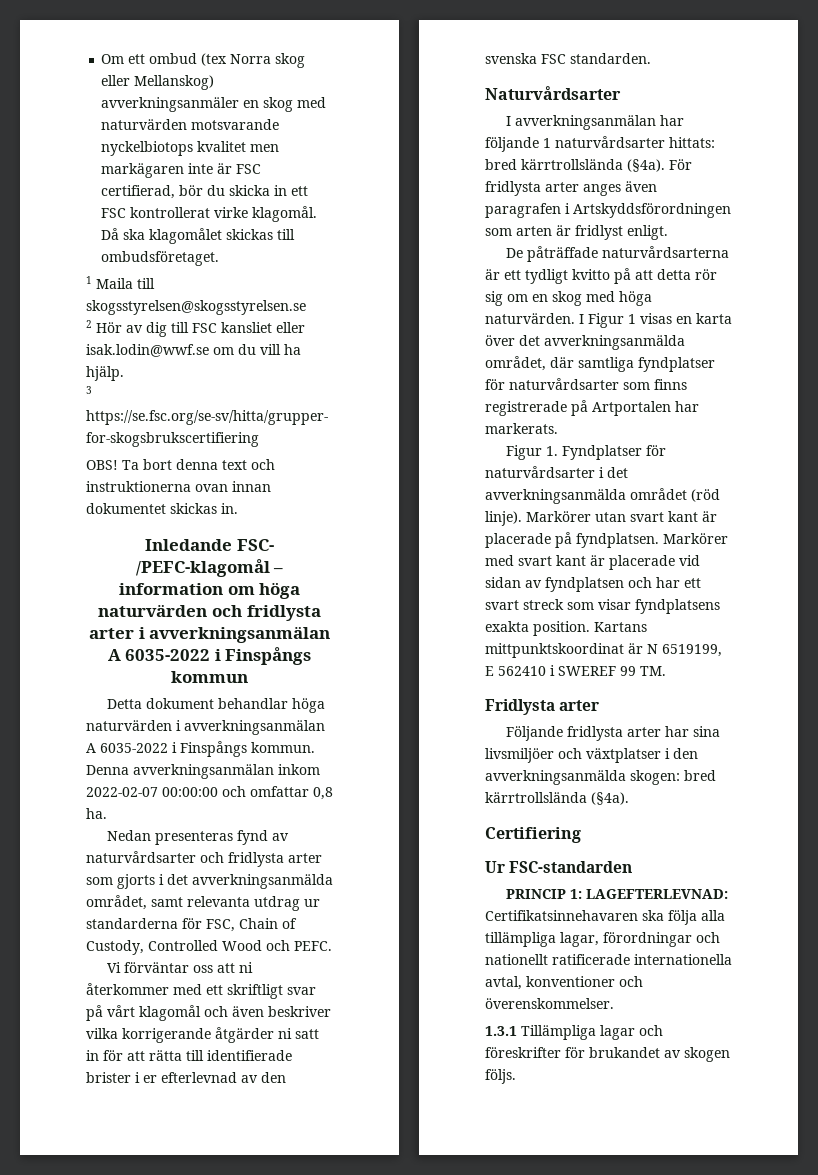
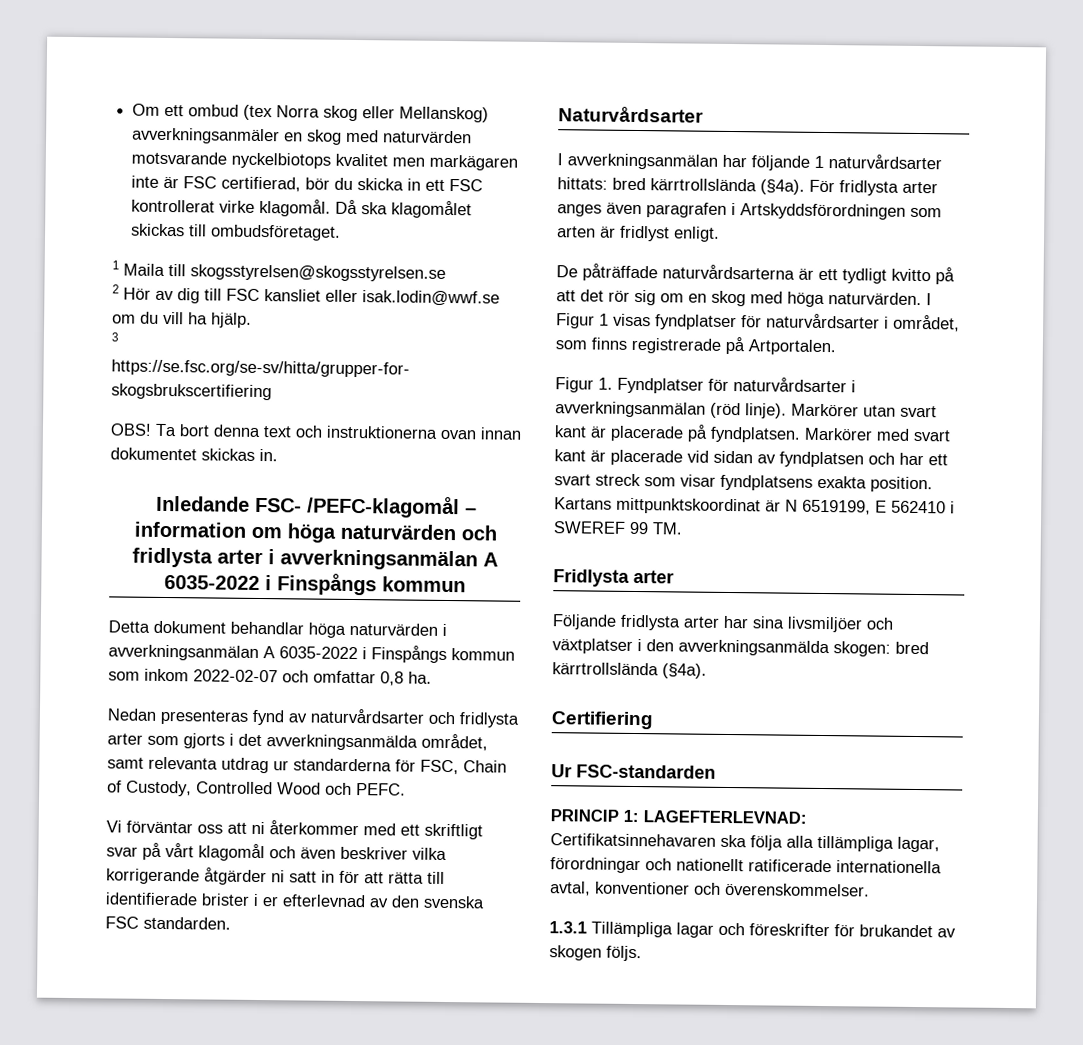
- Detta dokument behandlar höga naturvärden i avverkningsanmälan A 6035-2022 i Finspångs kommun. Denna avverkningsanmälan inkom 2022-02-07 00:00:00 och omfattar 0,8 ha.
+ Detta dokument behandlar höga naturvärden i avverkningsanmälan A 6035-2022 i Finspångs kommun som inkom 2022-02-07 och omfattar 0,8 ha.
- De påträffade naturvårdsarterna är ett tydligt kvitto på att detta rör sig om en skog med höga naturvärden.
+ De påträffade naturvårdsarterna är ett tydligt kvitto på att det rör sig om en skog med höga naturvärden.
- I Figur 1 visas en karta över det avverkningsanmälda området, där samtliga fyndplatser för naturvårdsarter som finns registrerade på Artportalen har markerats.
+ I Figur 1 visas fyndplatser för naturvårdsarter i området, som finns registrerade på Artportalen.
- Figur 1. Fyndplatser för naturvårdsarter i det avverkningsanmälda området (röd linje).
+ Figur 1. Fyndplatser för naturvårdsarter i avverkningsanmälan (röd linje).

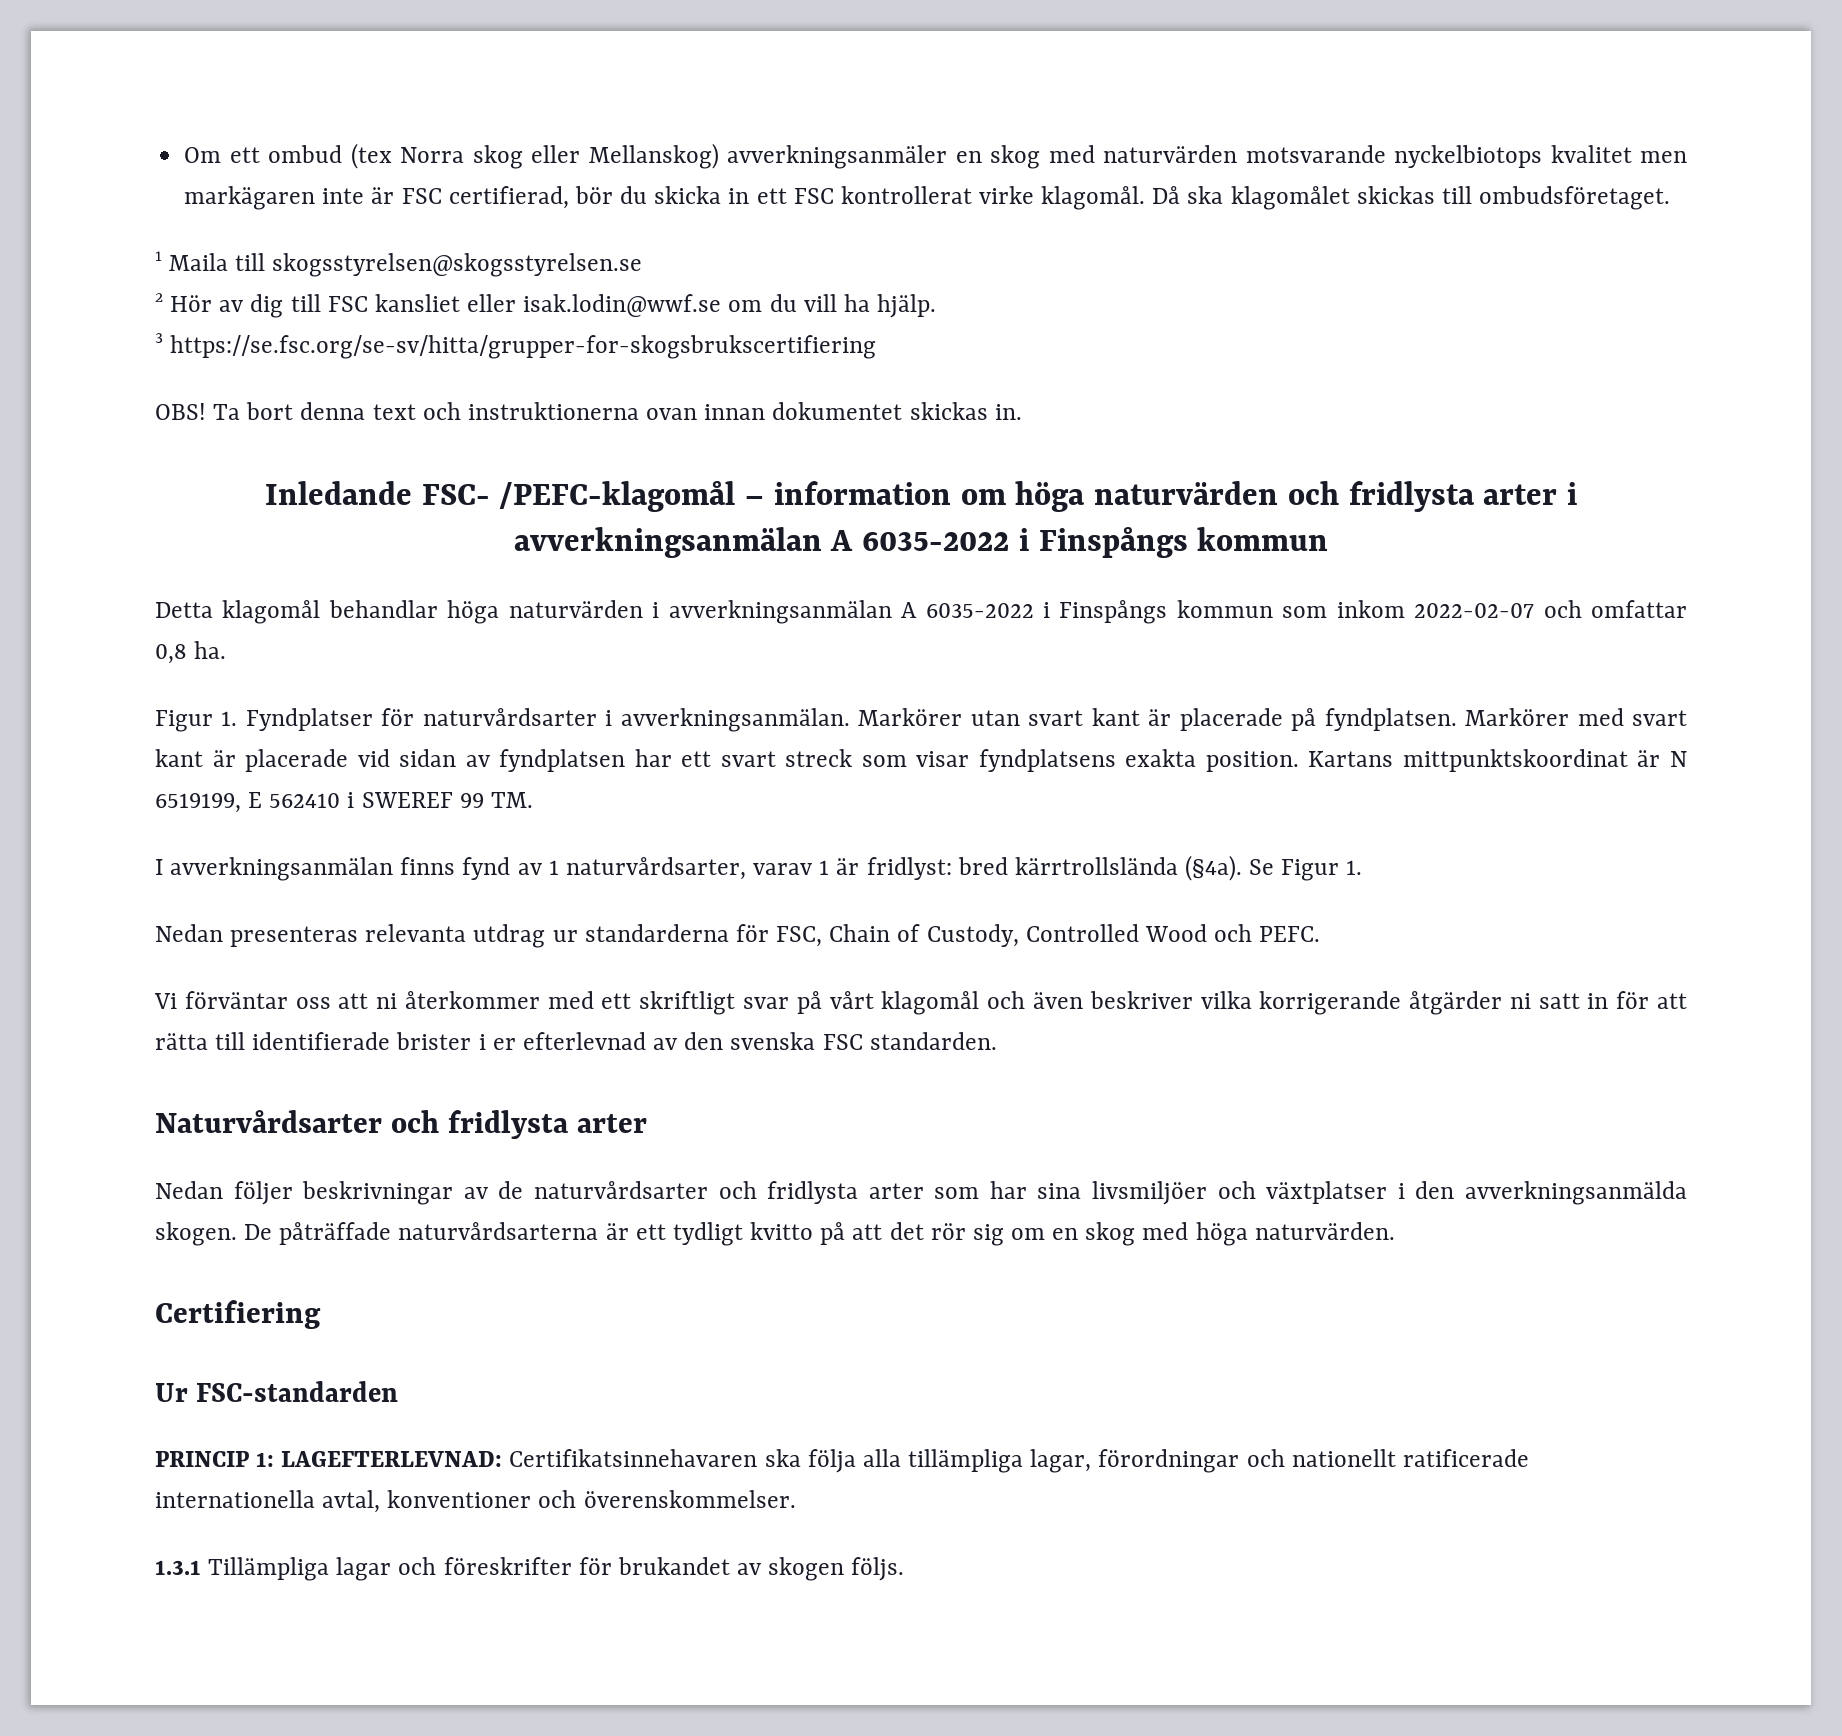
- Detta dokument behandlar höga naturvärden i avverkningsanmälan A 6035-2022 i Finspångs kommun som inkom 2022-02-07 och omfattar 0,8 ha.
+ Detta klagomål behandlar höga naturvärden i avverkningsanmälan A 6035-2022 i Finspångs kommun som inkom 2022-02-07 och omfattar 0,8 ha.
- Nedan presenteras fynd av naturvårdsarter och fridlysta arter som gjorts i det avverkningsanmälda området, samt relevanta utdrag ur standarderna för FSC, Chain of Custody, Controlled Wood och PEFC.
+ Figur 1. Fyndplatser för naturvårdsarter i avverkningsanmälan. Markörer utan svart kant är placerade på fyndplatsen. Markörer med svart kant är placerade vid sidan av fyndplatsen har ett svart streck som visar fyndplatsens exakta position. Kartans mittpunktskoordinat är N 6519199, E 562410 i SWEREF 99 TM.
+ I avverkningsanmälan finns fynd av 1 naturvårdsarter, varav 1 är fridlyst: bred kärrtrollslända (§4a). Se Figur 1.
+ Nedan presenteras relevanta utdrag ur standarderna för FSC, Chain of Custody, Controlled Wood och PEFC.
- Naturvårdsarter
- I avverkningsanmälan har följande 1 naturvårdsarter hittats: bred kärrtrollslända (§4a). För fridlysta arter anges även paragrafen i Artskyddsförordningen som arten är fridlyst enligt.
- De påträffade naturvårdsarterna är ett tydligt kvitto på att det rör sig om en skog med höga naturvärden. I Figur 1 visas fyndplatser för naturvårdsarter i området, som finns registrerade på Artportalen.
- Figur 1. Fyndplatser för naturvårdsarter i avverkningsanmälan (röd linje). Markörer utan svart kant är placerade på fyndplatsen. Markörer med svart kant är placerade vid sidan av fyndplatsen och har ett svart streck som visar fyndplatsens exakta position. Kartans mittpunktskoordinat är N 6519199, E 562410 i SWEREF 99 TM.
- Fridlysta arter
- Följande fridlysta arter har sina livsmiljöer och växtplatser i den avverkningsanmälda skogen: bred kärrtrollslända (§4a).
+ Naturvårdsarter och fridlysta arter
+ Nedan följer beskrivningar av de naturvårdsarter och fridlysta arter som har sina livsmiljöer och växtplatser i den avverkningsanmälda skogen. De påträffade naturvårdsarterna är ett tydligt kvitto på att det rör sig om en skog med höga naturvärden.

